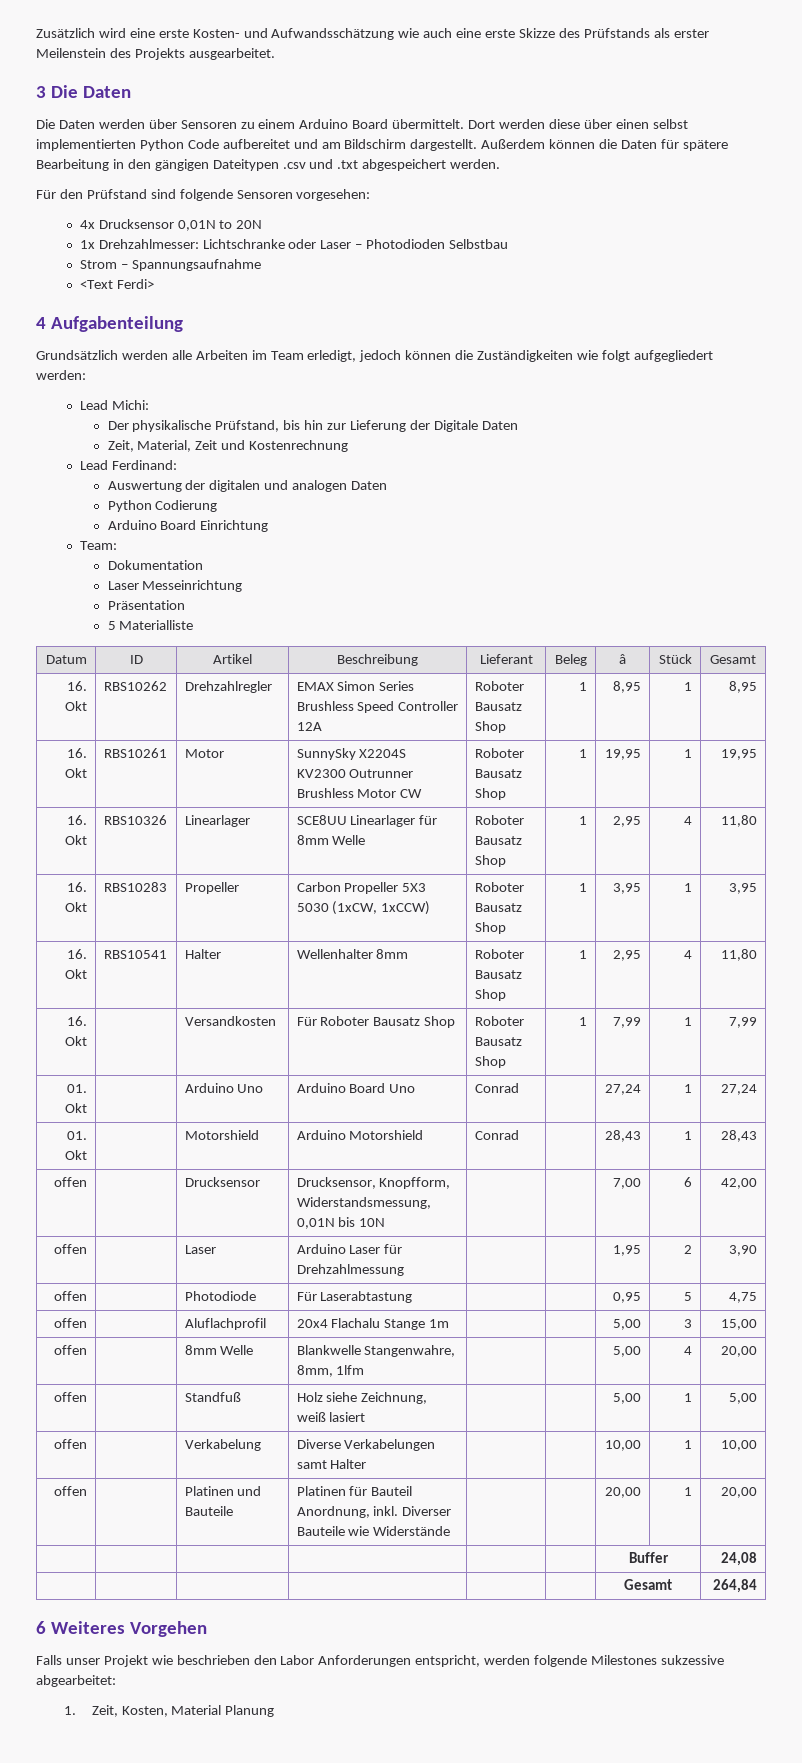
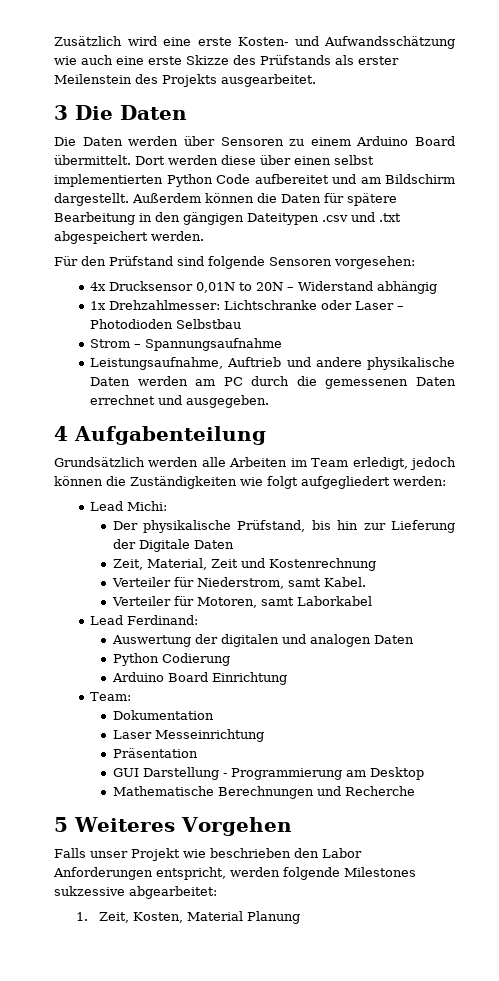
- 4x Drucksensor 0,01N to 20N
+ 4x Drucksensor 0,01N to 20N – Widerstand abhängig
- <Text Ferdi>
+ Leistungsaufnahme, Auftrieb und andere physikalische Daten werden am PC durch die gemessenen Daten errechnet und ausgegeben.
+ Verteiler für Niederstrom, samt Kabel.
+ Verteiler für Motoren, samt Laborkabel
- 5 Materialliste
- Datum | ID | Artikel | Beschreibung | Lieferant | Beleg | â | Stück | Gesamt
- 16. Okt | RBS10262 | Drehzahlregler | EMAX Simon Series Brushless Speed Controller 12A | Roboter Bausatz Shop | 1 | 8,95 | 1 | 8,95
- 16. Okt | RBS10261 | Motor | SunnySky X2204S KV2300 Outrunner Brushless Motor CW | Roboter Bausatz Shop | 1 | 19,95 | 1 | 19,95
- 16. Okt | RBS10326 | Linearlager | SCE8UU Linearlager für 8mm Welle | Roboter Bausatz Shop | 1 | 2,95 | 4 | 11,80
- 16. Okt | RBS10283 | Propeller | Carbon Propeller 5X3 5030 (1xCW, 1xCCW) | Roboter Bausatz Shop | 1 | 3,95 | 1 | 3,95
- 16. Okt | RBS10541 | Halter | Wellenhalter 8mm | Roboter Bausatz Shop | 1 | 2,95 | 4 | 11,80
- 16. Okt | | Versandkosten | Für Roboter Bausatz Shop | Roboter Bausatz Shop | 1 | 7,99 | 1 | 7,99
- 01. Okt | | Arduino Uno | Arduino Board Uno | Conrad | | 27,24 | 1 | 27,24
- 01. Okt | | Motorshield | Arduino Motorshield | Conrad | | 28,43 | 1 | 28,43
- offen | | Drucksensor | Drucksensor, Knopfform, Widerstandsmessung, 0,01N bis 10N | | | 7,00 | 6 | 42,00
- offen | | Laser | Arduino Laser für Drehzahlmessung | | | 1,95 | 2 | 3,90
- offen | | Photodiode | Für Laserabtastung | | | 0,95 | 5 | 4,75
- offen | | Aluflachprofil | 20x4 Flachalu Stange 1m | | | 5,00 | 3 | 15,00
- offen | | 8mm Welle | Blankwelle Stangenwahre, 8mm, 1lfm | | | 5,00 | 4 | 20,00
- offen | | Standfuß | Holz siehe Zeichnung, weiß lasiert | | | 5,00 | 1 | 5,00
- offen | | Verkabelung | Diverse Verkabelungen samt Halter | | | 10,00 | 1 | 10,00
- offen | | Platinen und Bauteile | Platinen für Bauteil Anordnung, inkl. Diverser Bauteile wie Widerstände | | | 20,00 | 1 | 20,00
- | | | | | | Buffer | 24,08
- | | | | | | Gesamt | 264,84
- 6 Weiteres Vorgehen
+ GUI Darstellung - Programmierung am Desktop
+ Mathematische Berechnungen und Recherche
+ 5 Weiteres Vorgehen

